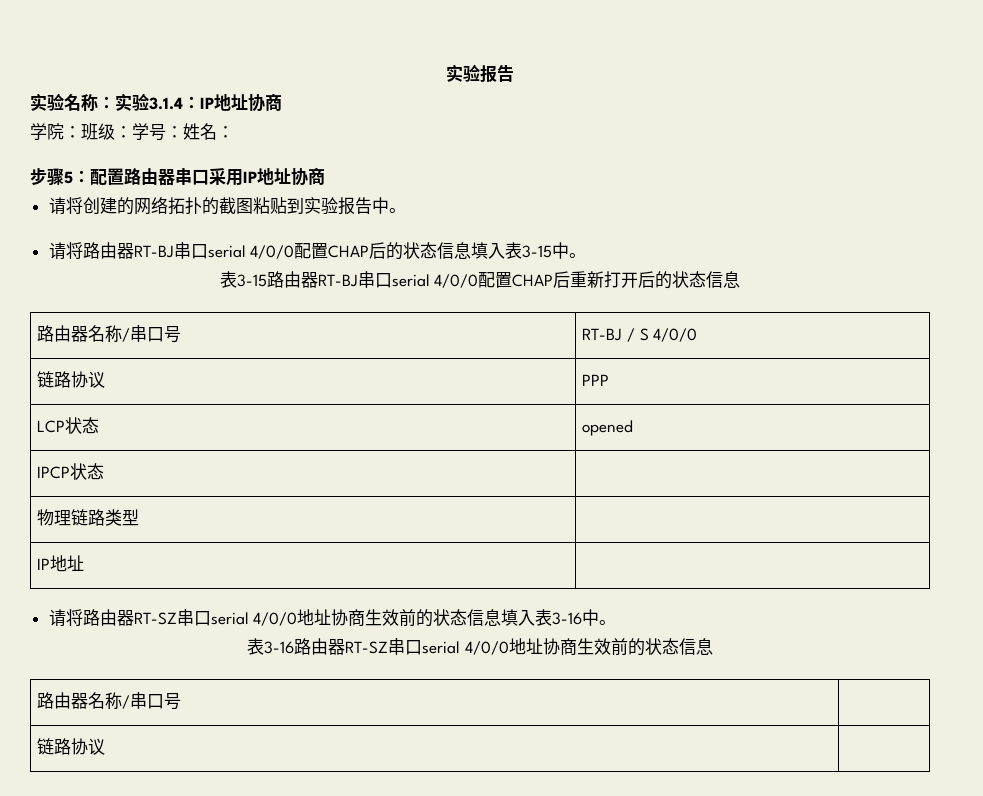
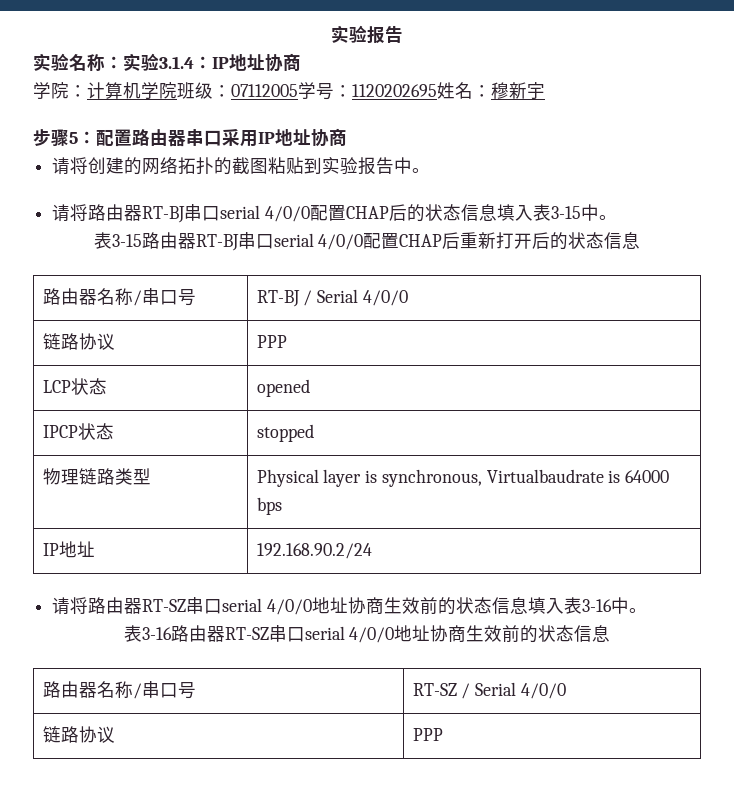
- 学院：班级：学号：姓名：
+ 学院：计算机学院班级：07112005学号：1120202695姓名：穆新宇
- 路由器名称/串口号 | RT-BJ / S 4/0/0
+ 路由器名称/串口号 | RT-BJ / Serial 4/0/0
- IPCP状态 |
+ IPCP状态 | stopped
- 物理链路类型 |
+ 物理链路类型 | Physical layer is synchronous, Virtualbaudrate is 64000 bps
- IP地址 |
+ IP地址 | 192.168.90.2/24
  表3-16路由器RT-SZ串口serial 4/0/0地址协商生效前的状态信息
- 路由器名称/串口号 |
- 链路协议 |
+ 路由器名称/串口号 | RT-SZ / Serial 4/0/0
+ 链路协议 | PPP

